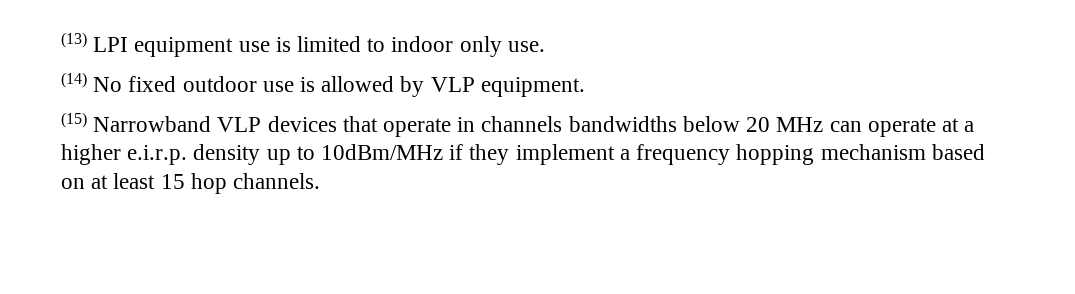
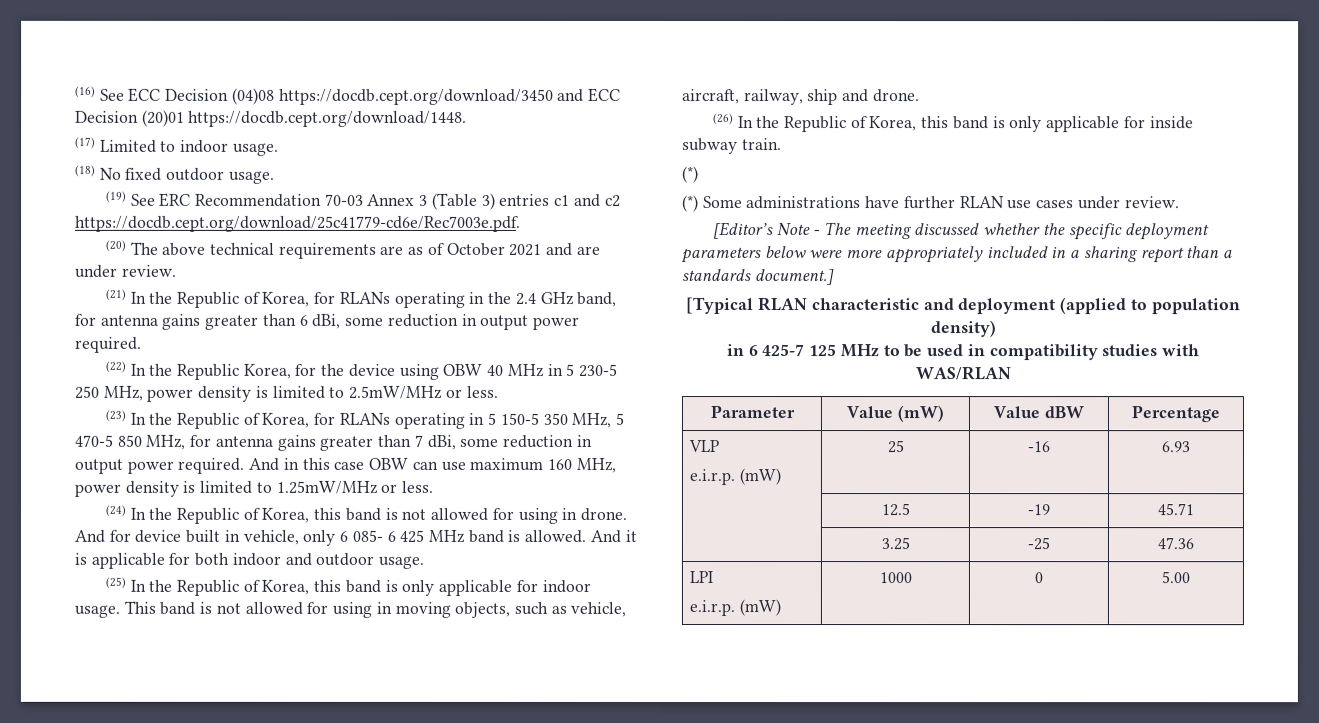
- (13) LPI equipment use is limited to indoor only use.
- (14) No fixed outdoor use is allowed by VLP equipment.
- (15) Narrowband VLP devices that operate in channels bandwidths below 20 MHz can operate at a higher e.i.r.p. density up to 10dBm/MHz if they implement a frequency hopping mechanism based on at least 15 hop channels.
+ (16) See ECC Decision (04)08 https://docdb.cept.org/download/3450 and ECC Decision (20)01 https://docdb.cept.org/download/1448.
+ (17) Limited to indoor usage.
+ (18) No fixed outdoor usage.
+ (19) See ERC Recommendation 70-03 Annex 3 (Table 3) entries c1 and c2 https://docdb.cept.org/download/25c41779-cd6e/Rec7003e.pdf.
+ (20) The above technical requirements are as of October 2021 and are under review.
+ (21) In the Republic of Korea, for RLANs operating in the 2.4 GHz band, for antenna gains greater than 6 dBi, some reduction in output power required.
+ (22) In the Republic Korea, for the device using OBW 40 MHz in 5 230-5 250 MHz, power density is limited to 2.5mW/MHz or less.
+ (23) In the Republic of Korea, for RLANs operating in 5 150-5 350 MHz, 5 470-5 850 MHz, for antenna gains greater than 7 dBi, some reduction in output power required. And in this case OBW can use maximum 160 MHz, power density is limited to 1.25mW/MHz or less.
+ (24) In the Republic of Korea, this band is not allowed for using in drone. And for device built in vehicle, only 6 085- 6 425 MHz band is allowed. And it is applicable for both indoor and outdoor usage.
+ (25) In the Republic of Korea, this band is only applicable for indoor usage. This band is not allowed for using in moving objects, such as vehicle, aircraft, railway, ship and drone.
+ (26) In the Republic of Korea, this band is only applicable for inside subway train.
+ (*)
+ (*) Some administrations have further RLAN use cases under review.
+ [Editor’s Note - The meeting discussed whether the specific deployment parameters below were more appropriately included in a sharing report than a standards document.]
+ [Typical RLAN characteristic and deployment (applied to population density)
+ in 6 425-7 125 MHz to be used in compatibility studies with WAS/RLAN
+ Parameter | Value (mW) | Value dBW | Percentage
+ VLP
+ e.i.r.p. (mW) | 25 | -16 | 6.93
+ | 12.5 | -19 | 45.71
+ | 3.25 | -25 | 47.36
+ LPI
+ e.i.r.p. (mW) | 1000 | 0 | 5.00

